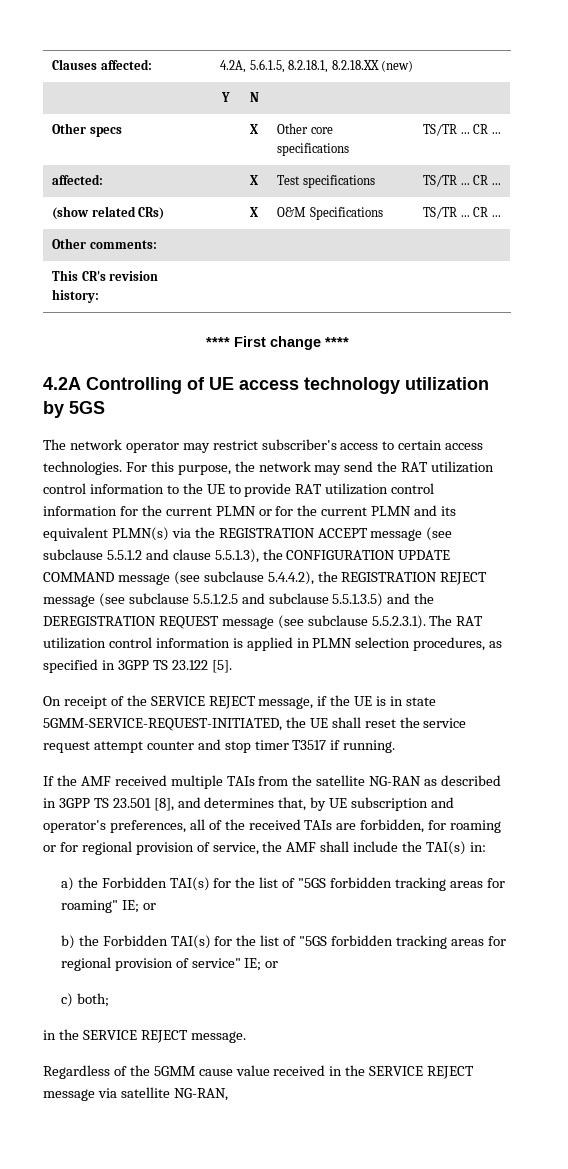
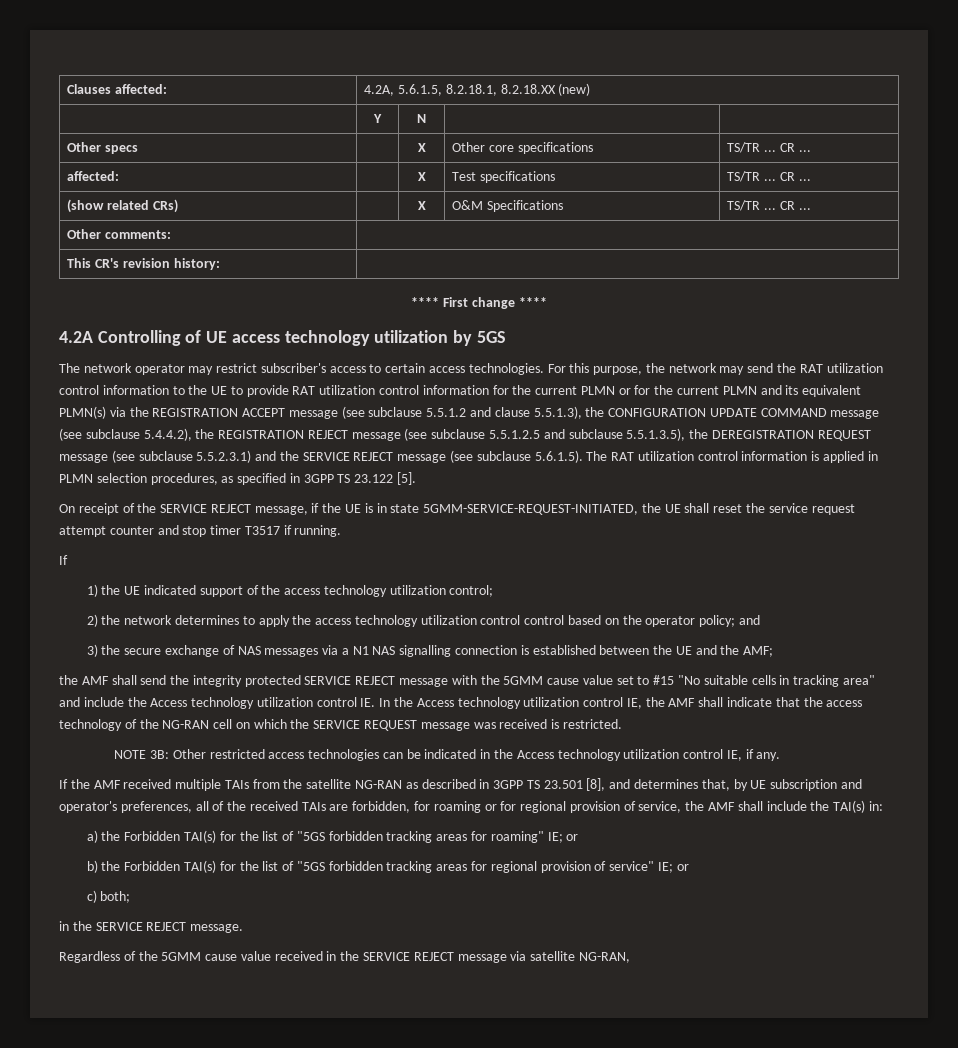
- For this purpose, the network may send the RAT utilization control information to the UE to provide RAT utilization control information for the current PLMN or for the current PLMN and its equivalent PLMN(s) via the REGISTRATION ACCEPT message (see subclause 5.5.1.2 and clause 5.5.1.3), the CONFIGURATION UPDATE COMMAND message (see subclause 5.4.4.2), the REGISTRATION REJECT message (see subclause 5.5.1.2.5 and subclause 5.5.1.3.5) and the DEREGISTRATION REQUEST message (see subclause 5.5.2.3.1). The RAT utilization control information is applied in PLMN selection procedures, as specified in 3GPP TS 23.122 [5].
+ For this purpose, the network may send the RAT utilization control information to the UE to provide RAT utilization control information for the current PLMN or for the current PLMN and its equivalent PLMN(s) via the REGISTRATION ACCEPT message (see subclause 5.5.1.2 and clause 5.5.1.3), the CONFIGURATION UPDATE COMMAND message (see subclause 5.4.4.2), the REGISTRATION REJECT message (see subclause 5.5.1.2.5 and subclause 5.5.1.3.5), the DEREGISTRATION REQUEST message (see subclause 5.5.2.3.1) and the SERVICE REJECT message (see subclause 5.6.1.5). The RAT utilization control information is applied in PLMN selection procedures, as specified in 3GPP TS 23.122 [5].
  On receipt of the SERVICE REJECT message, if the UE is in state 5GMM-SERVICE-REQUEST-INITIATED, the UE shall reset the service request attempt counter and stop timer T3517 if running.
+ If
+ 1) the UE indicated support of the access technology utilization control;
+ 2) the network determines to apply the access technology utilization control control based on the operator policy; and
+ 3) the secure exchange of NAS messages via a N1 NAS signalling connection is established between the UE and the AMF;
+ the AMF shall send the integrity protected SERVICE REJECT message with the 5GMM cause value set to #15 "No suitable cells in tracking area" and include the Access technology utilization control IE. In the Access technology utilization control IE, the AMF shall indicate that the access technology of the NG-RAN cell on which the SERVICE REQUEST message was received is restricted.
+ NOTE 3B: Other restricted access technologies can be indicated in the Access technology utilization control IE, if any.

